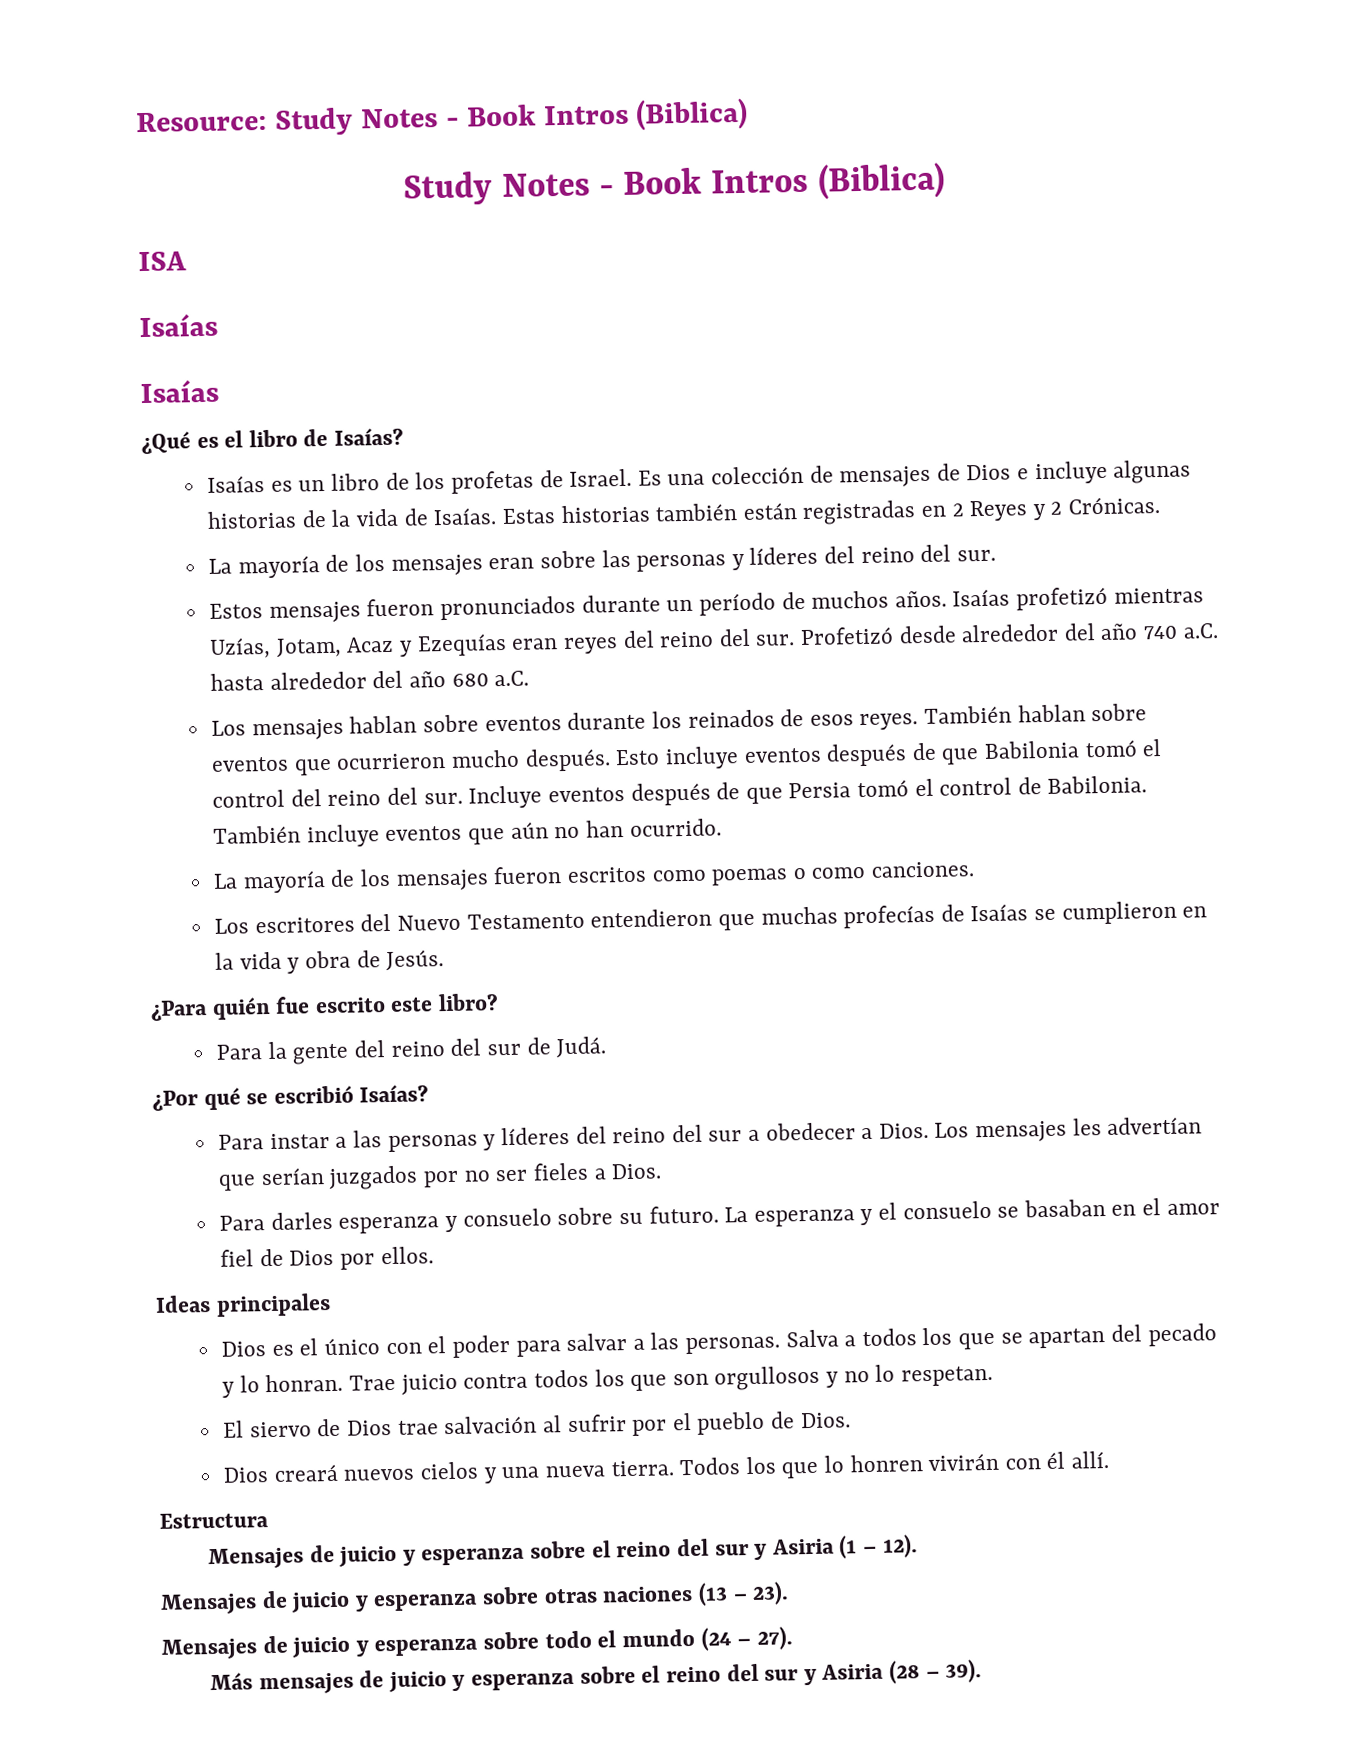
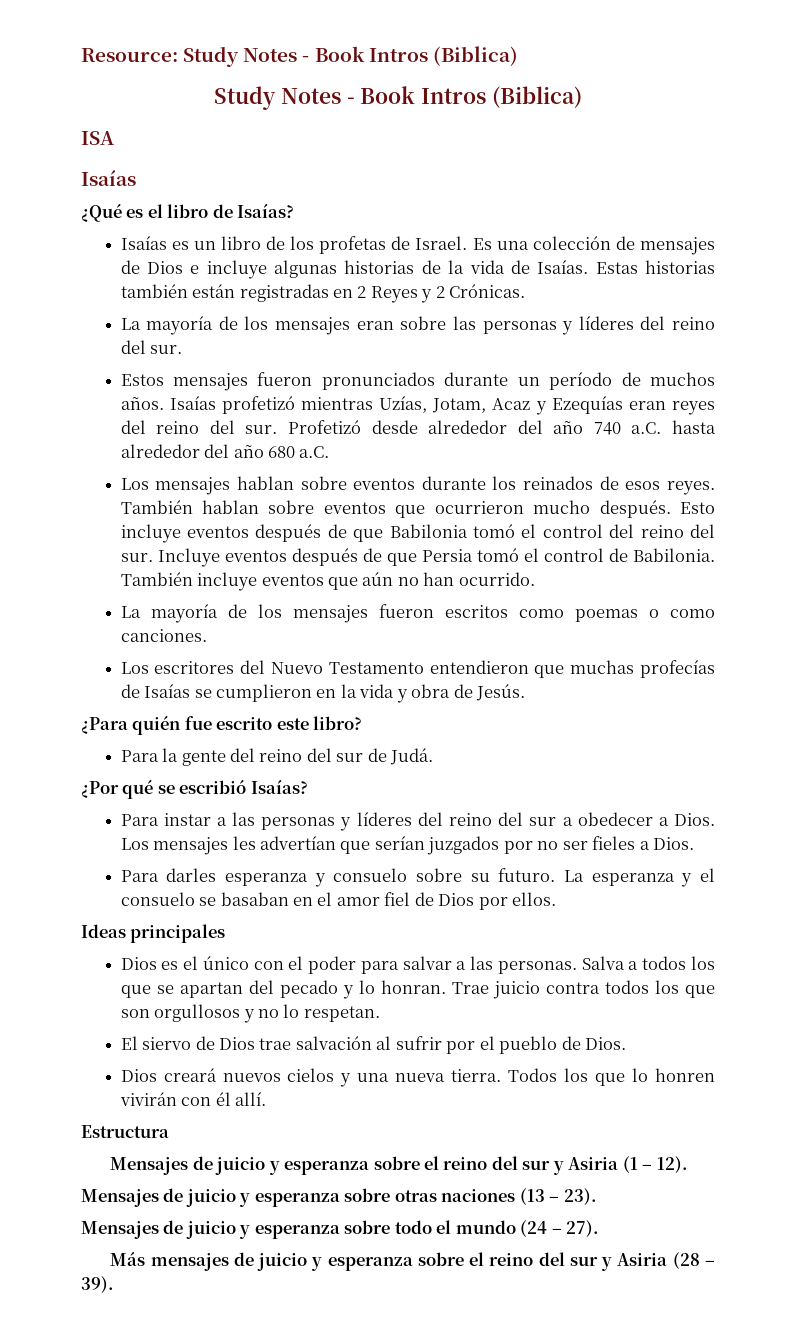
  ISA
- Isaías

